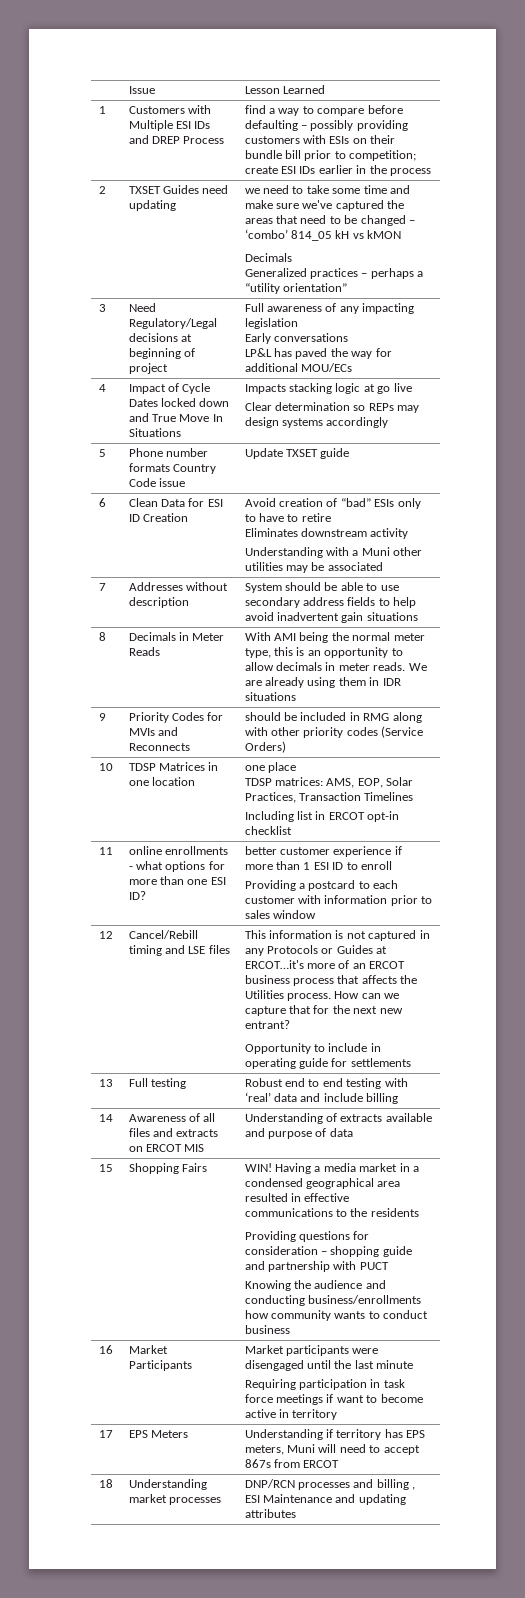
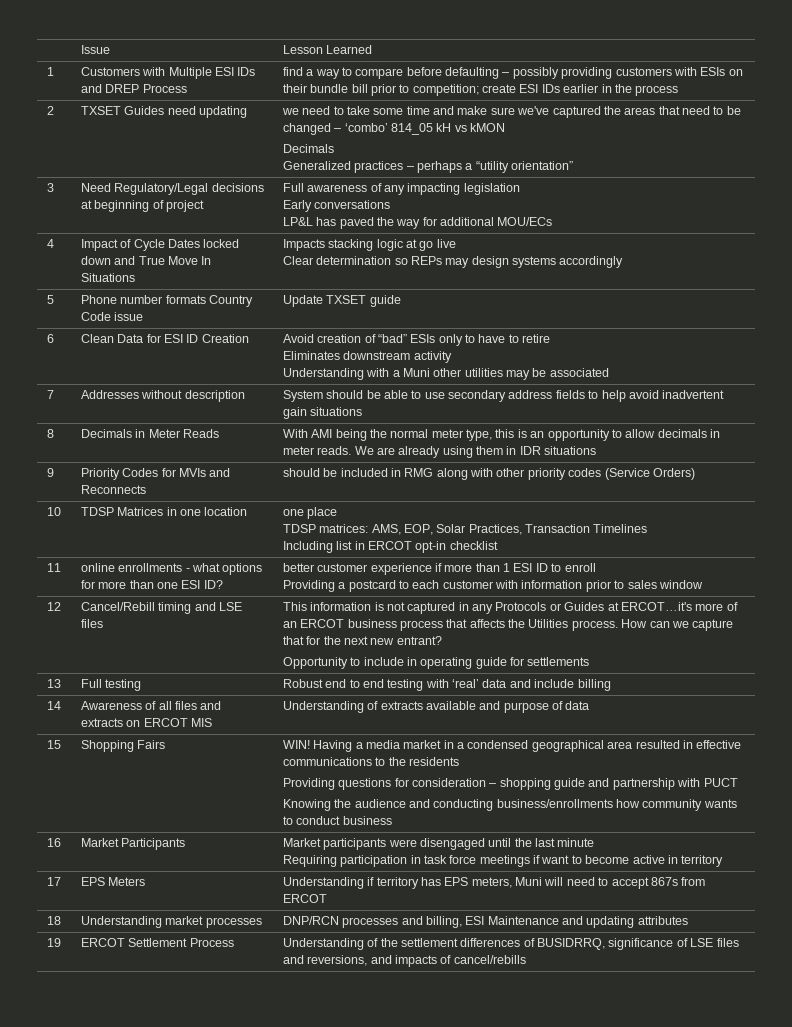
- 18 | Understanding market processes | DNP/RCN processes and billing , ESI Maintenance and updating attributes
+ 18 | Understanding market processes | DNP/RCN processes and billing, ESI Maintenance and updating attributes
+ 19 | ERCOT Settlement Process | Understanding of the settlement differences of BUSIDRRQ, significance of LSE files and reversions, and impacts of cancel/rebills

